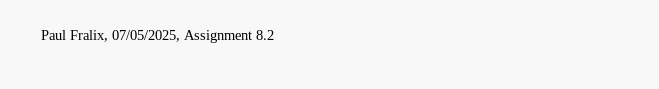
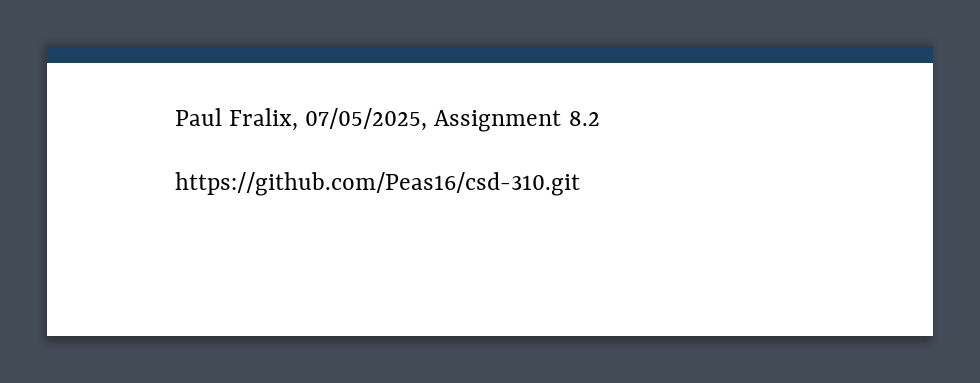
+ https://github.com/Peas16/csd-310.git

